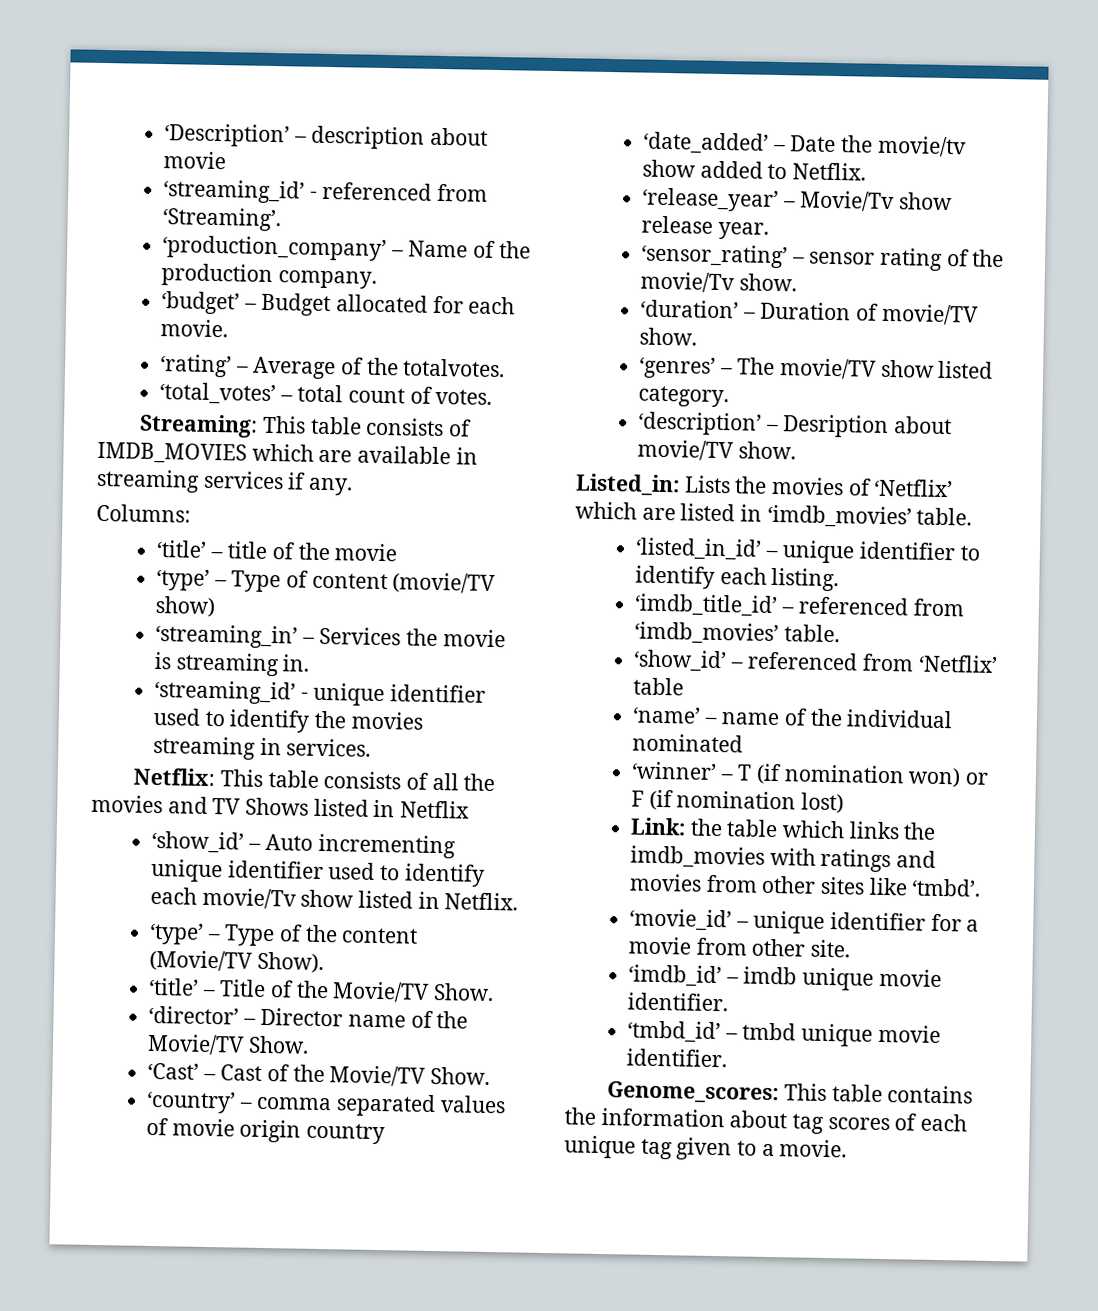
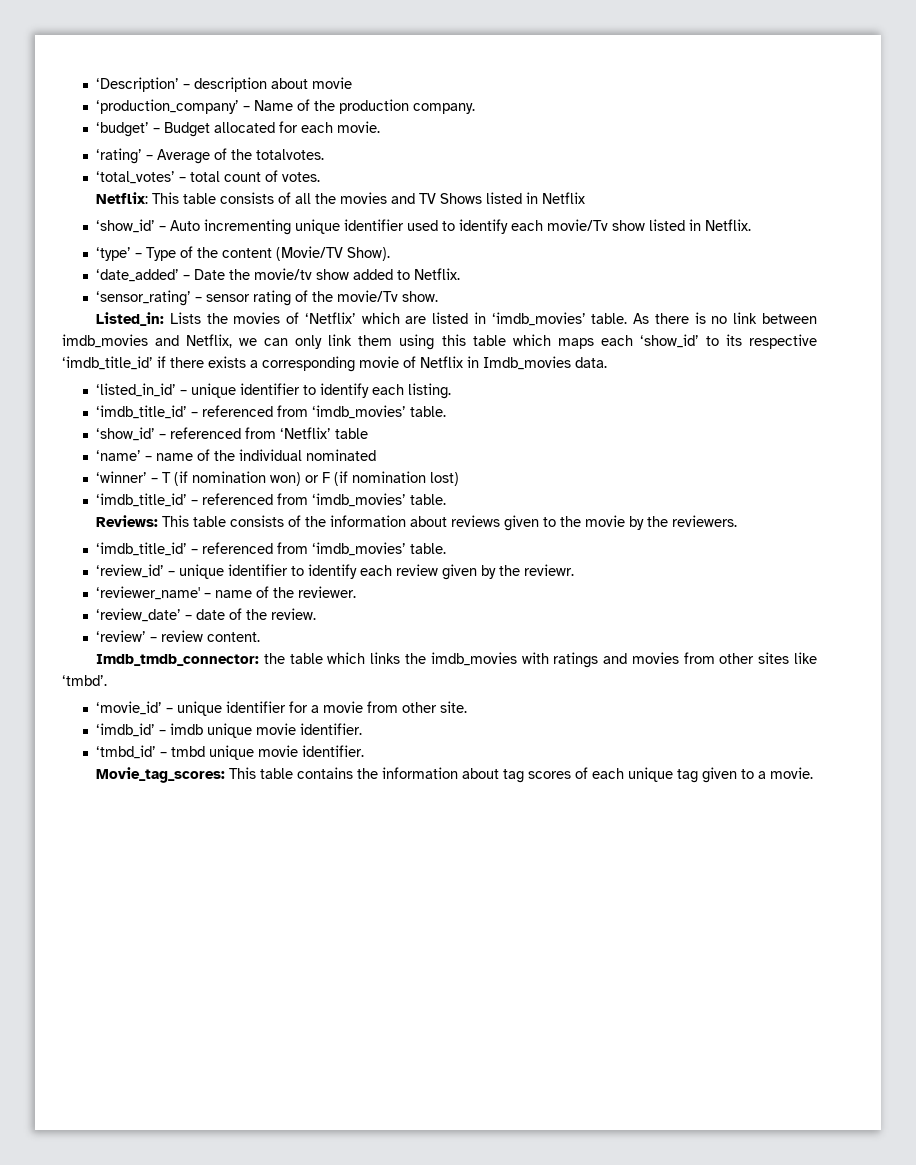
- ‘streaming_id’ - referenced from ‘Streaming’.
- Streaming: This table consists of IMDB_MOVIES which are available in streaming services if any.
- Columns:
- ‘title’ – title of the movie
- ‘type’ – Type of content (movie/TV show)
- ‘streaming_in’ – Services the movie is streaming in.
- ‘streaming_id’ - unique identifier used to identify the movies streaming in services.
- ‘title’ – Title of the Movie/TV Show.
- ‘director’ – Director name of the Movie/TV Show.
- ‘Cast’ – Cast of the Movie/TV Show.
- ‘country’ – comma separated values of movie origin country
- ‘release_year’ – Movie/Tv show release year.
- ‘duration’ – Duration of movie/TV show.
- ‘genres’ – The movie/TV show listed category.
- ‘description’ – Desription about movie/TV show.
+ As there is no link between imdb_movies and Netflix, we can only link them using this table which maps each ‘show_id’ to its respective ‘imdb_title_id’ if there exists a corresponding movie of Netflix in Imdb_movies data.
  ‘winner’ – T (if nomination won) or F (if nomination lost)
- Link: the table which links the imdb_movies with ratings and movies from other sites like ‘tmbd’.
+ ‘imdb_title_id’ – referenced from ‘imdb_movies’ table.
+ Reviews: This table consists of the information about reviews given to the movie by the reviewers.
+ ‘imdb_title_id’ – referenced from ‘imdb_movies’ table.
+ ‘review_id’ – unique identifier to identify each review given by the reviewr.
+ ‘reviewer_name' – name of the reviewer.
+ ‘review_date’ – date of the review.
+ ‘review’ – review content.
+ Imdb_tmdb_connector: the table which links the imdb_movies with ratings and movies from other sites like ‘tmbd’.
- Genome_scores: This table contains the information about tag scores of each unique tag given to a movie.
+ Movie_tag_scores: This table contains the information about tag scores of each unique tag given to a movie.

